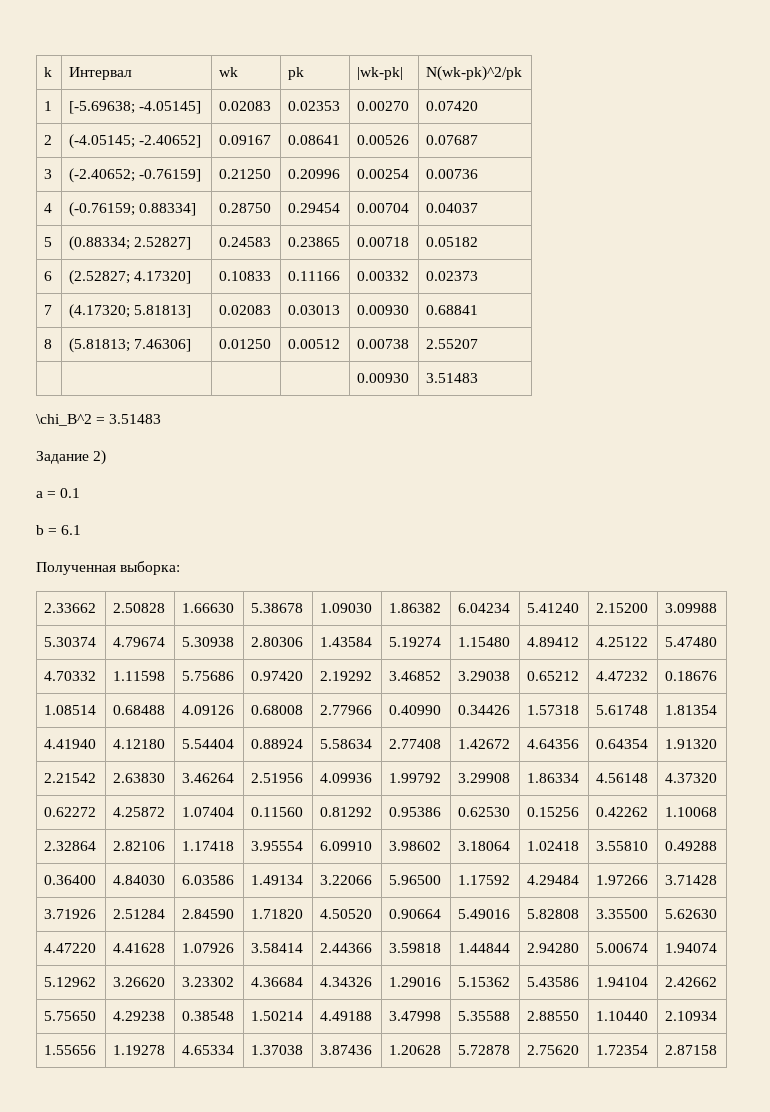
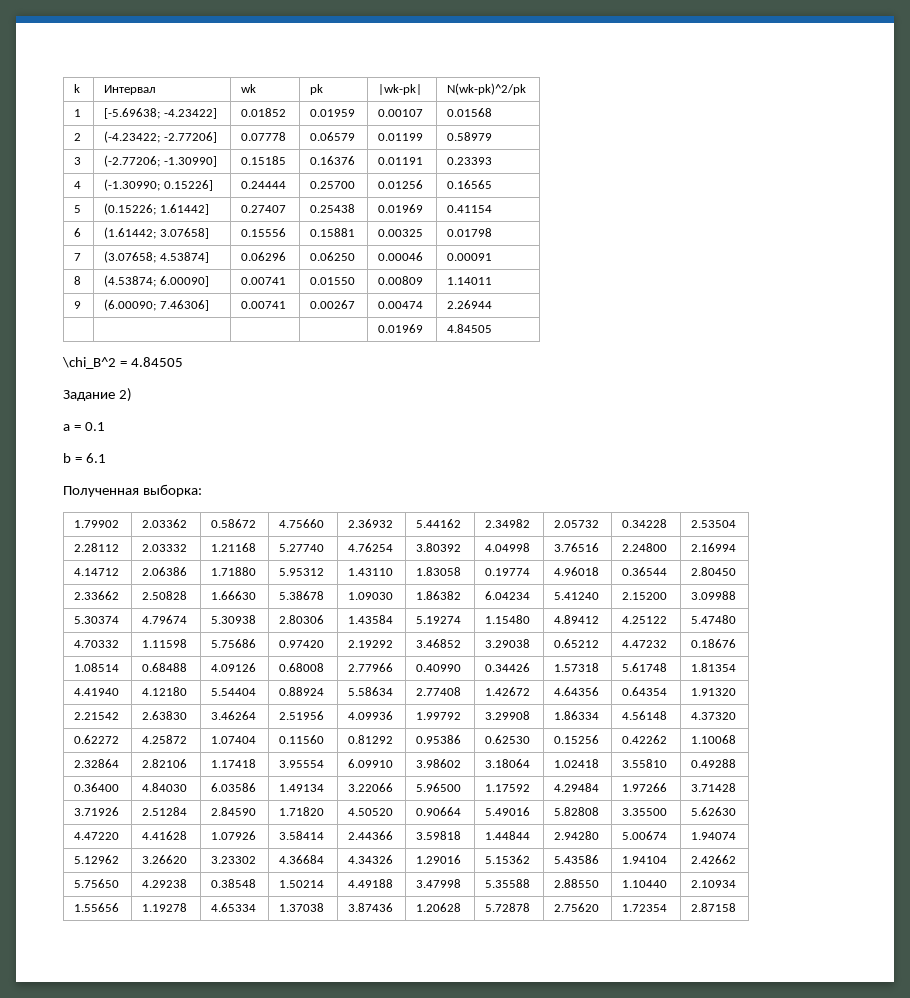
- 1 | [-5.69638; -4.05145] | 0.02083 | 0.02353 | 0.00270 | 0.07420
- 2 | (-4.05145; -2.40652] | 0.09167 | 0.08641 | 0.00526 | 0.07687
- 3 | (-2.40652; -0.76159] | 0.21250 | 0.20996 | 0.00254 | 0.00736
- 4 | (-0.76159; 0.88334] | 0.28750 | 0.29454 | 0.00704 | 0.04037
- 5 | (0.88334; 2.52827] | 0.24583 | 0.23865 | 0.00718 | 0.05182
- 6 | (2.52827; 4.17320] | 0.10833 | 0.11166 | 0.00332 | 0.02373
- 7 | (4.17320; 5.81813] | 0.02083 | 0.03013 | 0.00930 | 0.68841
- 8 | (5.81813; 7.46306] | 0.01250 | 0.00512 | 0.00738 | 2.55207
- | | | | 0.00930 | 3.51483
+ 1 | [-5.69638; -4.23422] | 0.01852 | 0.01959 | 0.00107 | 0.01568
+ 2 | (-4.23422; -2.77206] | 0.07778 | 0.06579 | 0.01199 | 0.58979
+ 3 | (-2.77206; -1.30990] | 0.15185 | 0.16376 | 0.01191 | 0.23393
+ 4 | (-1.30990; 0.15226] | 0.24444 | 0.25700 | 0.01256 | 0.16565
+ 5 | (0.15226; 1.61442] | 0.27407 | 0.25438 | 0.01969 | 0.41154
+ 6 | (1.61442; 3.07658] | 0.15556 | 0.15881 | 0.00325 | 0.01798
+ 7 | (3.07658; 4.53874] | 0.06296 | 0.06250 | 0.00046 | 0.00091
+ 8 | (4.53874; 6.00090] | 0.00741 | 0.01550 | 0.00809 | 1.14011
+ 9 | (6.00090; 7.46306] | 0.00741 | 0.00267 | 0.00474 | 2.26944
+ | | | | 0.01969 | 4.84505
- \chi_B^2 = 3.51483
+ \chi_B^2 = 4.84505
+ 1.79902 | 2.03362 | 0.58672 | 4.75660 | 2.36932 | 5.44162 | 2.34982 | 2.05732 | 0.34228 | 2.53504
+ 2.28112 | 2.03332 | 1.21168 | 5.27740 | 4.76254 | 3.80392 | 4.04998 | 3.76516 | 2.24800 | 2.16994
+ 4.14712 | 2.06386 | 1.71880 | 5.95312 | 1.43110 | 1.83058 | 0.19774 | 4.96018 | 0.36544 | 2.80450

